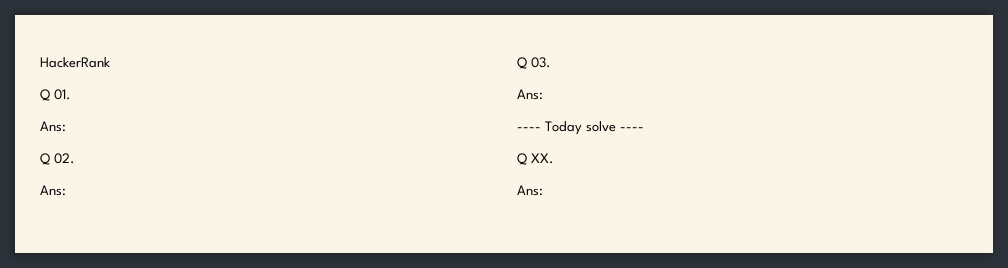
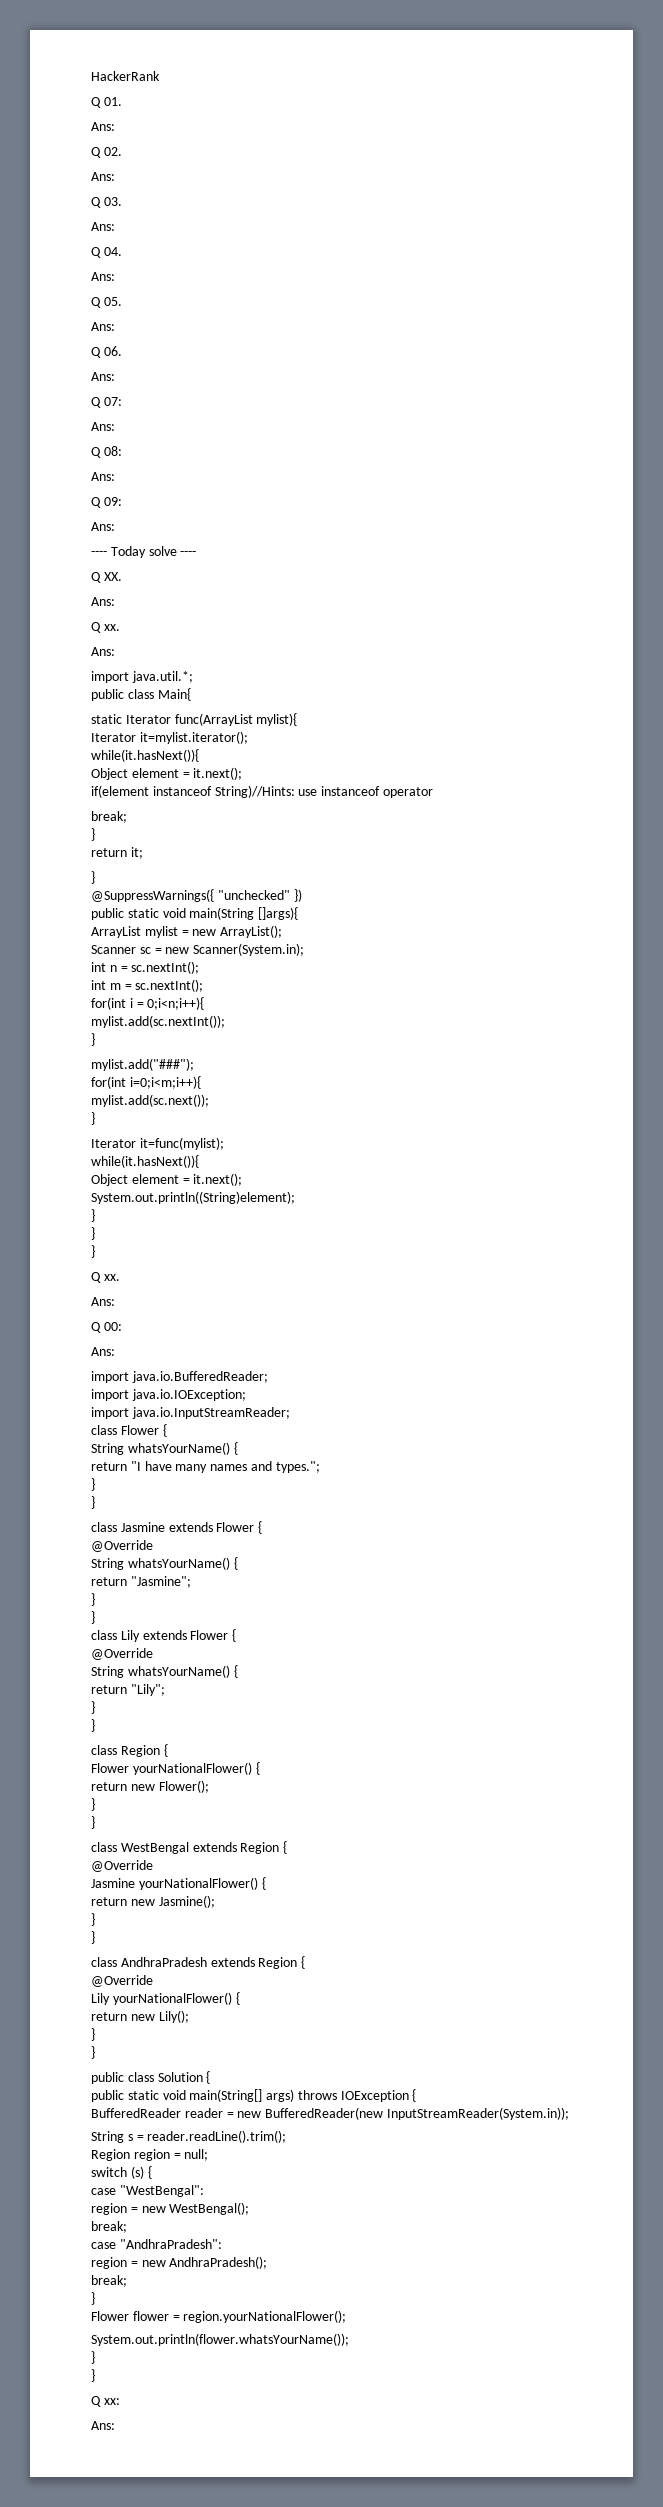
+ Q 04.
+ Ans:
+ Q 05.
+ Ans:
+ Q 06.
+ Ans:
+ Q 07:
+ Ans:
+ Q 08:
+ Ans:
+ Q 09:
+ Ans:
  Q XX.
+ Ans:
+ Q xx.
+ Ans:
+ import java.util.*;
+ public class Main{
+ static Iterator func(ArrayList mylist){
+ Iterator it=mylist.iterator();
+ while(it.hasNext()){
+ Object element = it.next();
+ if(element instanceof String)//Hints: use instanceof operator
+ break;
+ }
+ return it;
+ }
+ @SuppressWarnings({ "unchecked" })
+ public static void main(String []args){
+ ArrayList mylist = new ArrayList();
+ Scanner sc = new Scanner(System.in);
+ int n = sc.nextInt();
+ int m = sc.nextInt();
+ for(int i = 0;i<n;i++){
+ mylist.add(sc.nextInt());
+ }
+ mylist.add("###");
+ for(int i=0;i<m;i++){
+ mylist.add(sc.next());
+ }
+ Iterator it=func(mylist);
+ while(it.hasNext()){
+ Object element = it.next();
+ System.out.println((String)element);
+ }
+ }
+ }
+ Q xx.
+ Ans:
+ Q 00:
+ Ans:
+ import java.io.BufferedReader;
+ import java.io.IOException;
+ import java.io.InputStreamReader;
+ class Flower {
+ String whatsYourName() {
+ return "I have many names and types.";
+ }
+ }
+ class Jasmine extends Flower {
+ @Override
+ String whatsYourName() {
+ return "Jasmine";
+ }
+ }
+ class Lily extends Flower {
+ @Override
+ String whatsYourName() {
+ return "Lily";
+ }
+ }
+ class Region {
+ Flower yourNationalFlower() {
+ return new Flower();
+ }
+ }
+ class WestBengal extends Region {
+ @Override
+ Jasmine yourNationalFlower() {
+ return new Jasmine();
+ }
+ }
+ class AndhraPradesh extends Region {
+ @Override
+ Lily yourNationalFlower() {
+ return new Lily();
+ }
+ }
+ public class Solution {
+ public static void main(String[] args) throws IOException {
+ BufferedReader reader = new BufferedReader(new InputStreamReader(System.in));
+ String s = reader.readLine().trim();
+ Region region = null;
+ switch (s) {
+ case "WestBengal":
+ region = new WestBengal();
+ break;
+ case "AndhraPradesh":
+ region = new AndhraPradesh();
+ break;
+ }
+ Flower flower = region.yourNationalFlower();
+ System.out.println(flower.whatsYourName());
+ }
+ }
+ Q xx:

